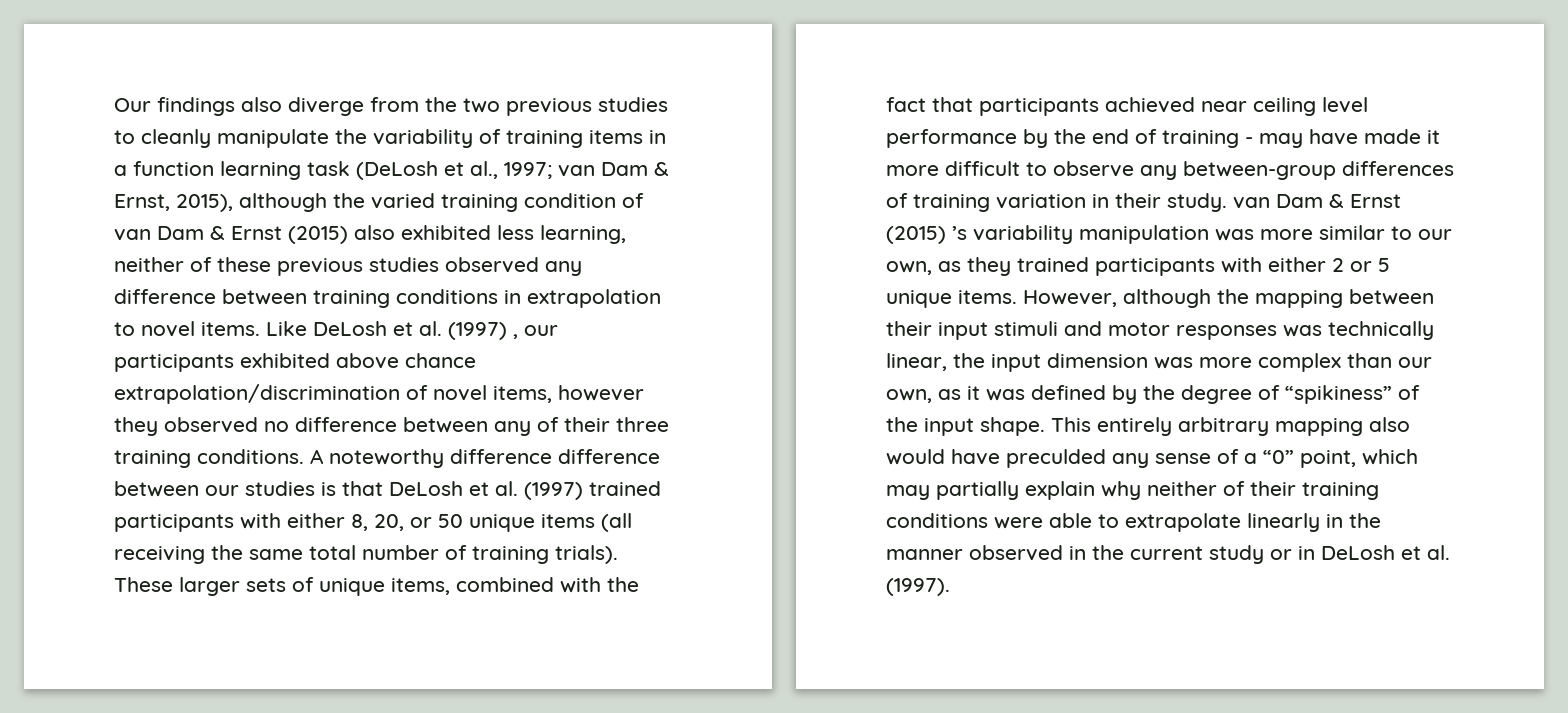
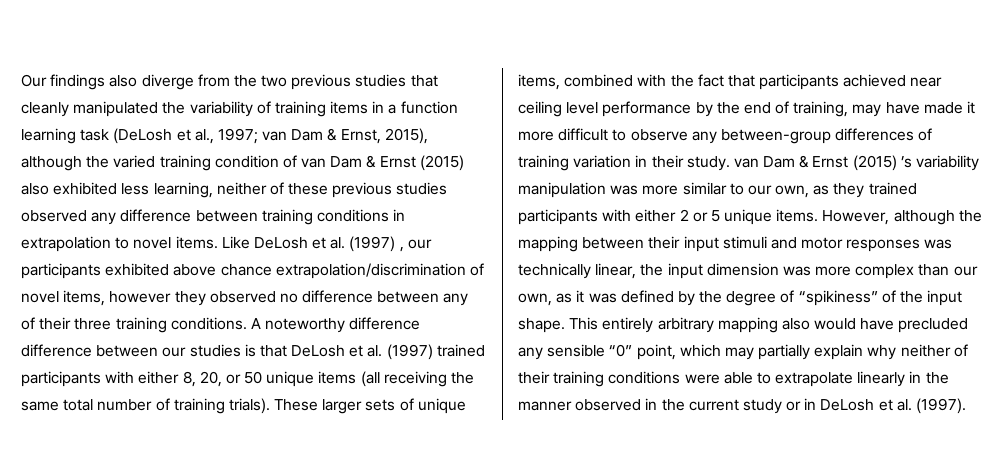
- Our findings also diverge from the two previous studies to cleanly manipulate the variability of training items in a function learning task (DeLosh et al., 1997; van Dam & Ernst, 2015), although the varied training condition of van Dam & Ernst (2015) also exhibited less learning, neither of these previous studies observed any difference between training conditions in extrapolation to novel items.
+ Our findings also diverge from the two previous studies that cleanly manipulated the variability of training items in a function learning task (DeLosh et al., 1997; van Dam & Ernst, 2015), although the varied training condition of van Dam & Ernst (2015) also exhibited less learning, neither of these previous studies observed any difference between training conditions in extrapolation to novel items.
- These larger sets of unique items, combined with the fact that participants achieved near ceiling level performance by the end of training - may have made it more difficult to observe any between-group differences of training variation in their study. van Dam & Ernst (2015) ’s variability manipulation was more similar to our own, as they trained participants with either 2 or 5 unique items.
+ These larger sets of unique items, combined with the fact that participants achieved near ceiling level performance by the end of training, may have made it more difficult to observe any between-group differences of training variation in their study. van Dam & Ernst (2015) ’s variability manipulation was more similar to our own, as they trained participants with either 2 or 5 unique items.
- This entirely arbitrary mapping also would have preculded any sense of a “0” point, which may partially explain why neither of their training conditions were able to extrapolate linearly in the manner observed in the current study or in DeLosh et al. (1997).
+ This entirely arbitrary mapping also would have precluded any sensible “0” point, which may partially explain why neither of their training conditions were able to extrapolate linearly in the manner observed in the current study or in DeLosh et al. (1997).

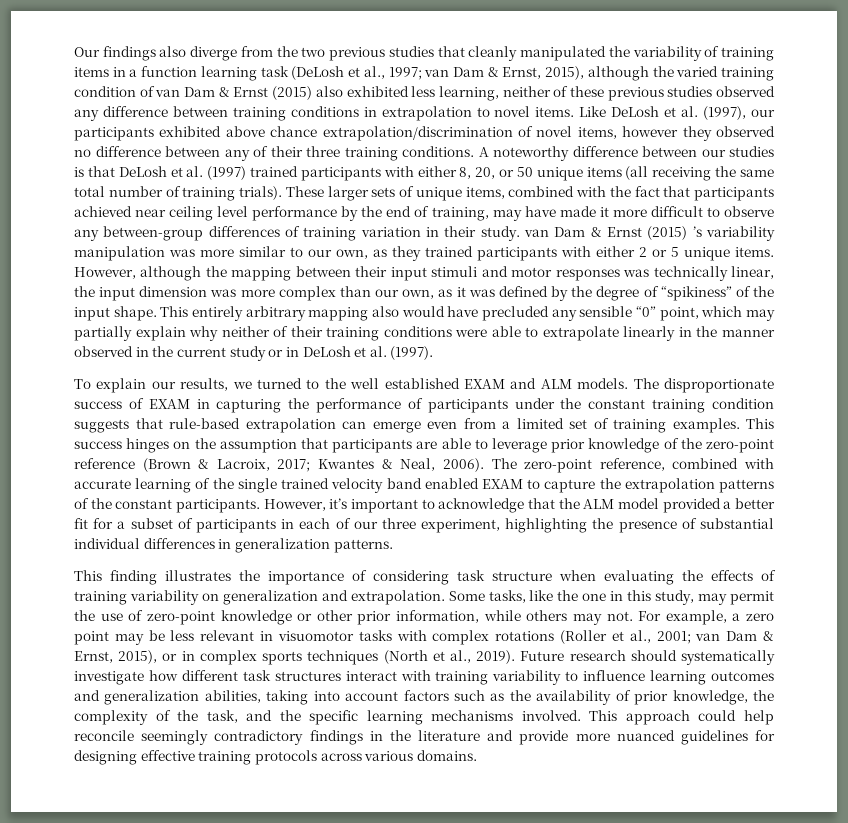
- Like DeLosh et al. (1997) , our participants exhibited above chance extrapolation/discrimination of novel items, however they observed no difference between any of their three training conditions.
+ Like DeLosh et al. (1997), our participants exhibited above chance extrapolation/discrimination of novel items, however they observed no difference between any of their three training conditions.
- A noteworthy difference difference between our studies is that DeLosh et al. (1997) trained participants with either 8, 20, or 50 unique items (all receiving the same total number of training trials).
+ A noteworthy difference between our studies is that DeLosh et al. (1997) trained participants with either 8, 20, or 50 unique items (all receiving the same total number of training trials).
+ To explain our results, we turned to the well established EXAM and ALM models. The disproportionate success of EXAM in capturing the performance of participants under the constant training condition suggests that rule-based extrapolation can emerge even from a limited set of training examples. This success hinges on the assumption that participants are able to leverage prior knowledge of the zero-point reference (Brown & Lacroix, 2017; Kwantes & Neal, 2006). The zero-point reference, combined with accurate learning of the single trained velocity band enabled EXAM to capture the extrapolation patterns of the constant participants. However, it’s important to acknowledge that the ALM model provided a better fit for a subset of participants in each of our three experiment, highlighting the presence of substantial individual differences in generalization patterns.
+ This finding illustrates the importance of considering task structure when evaluating the effects of training variability on generalization and extrapolation. Some tasks, like the one in this study, may permit the use of zero-point knowledge or other prior information, while others may not. For example, a zero point may be less relevant in visuomotor tasks with complex rotations (Roller et al., 2001; van Dam & Ernst, 2015), or in complex sports techniques (North et al., 2019). Future research should systematically investigate how different task structures interact with training variability to influence learning outcomes and generalization abilities, taking into account factors such as the availability of prior knowledge, the complexity of the task, and the specific learning mechanisms involved. This approach could help reconcile seemingly contradictory findings in the literature and provide more nuanced guidelines for designing effective training protocols across various domains.

